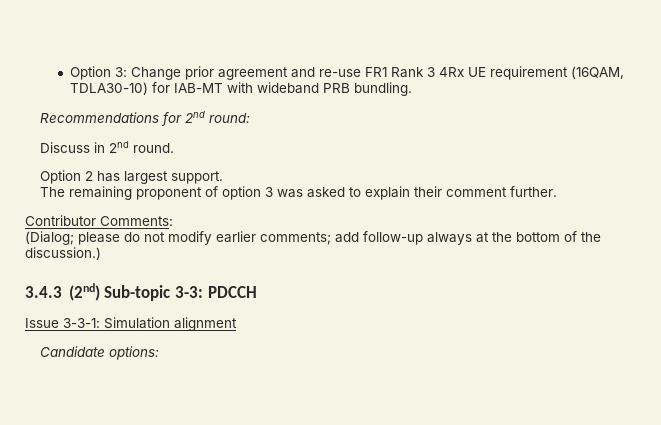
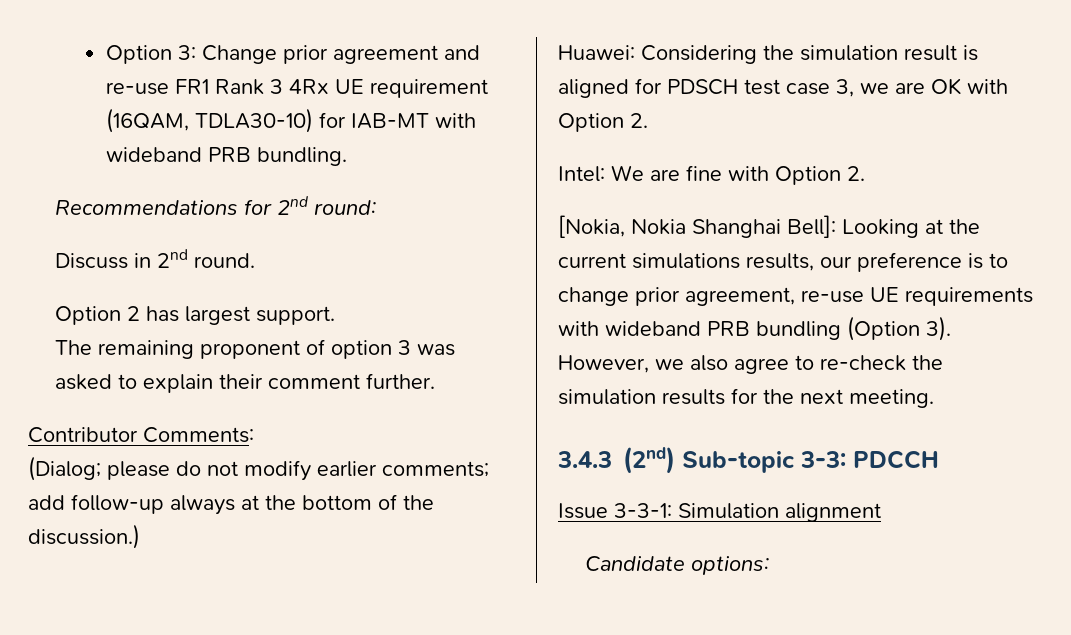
+ Huawei: Considering the simulation result is aligned for PDSCH test case 3, we are OK with Option 2.
+ Intel: We are fine with Option 2.
+ [Nokia, Nokia Shanghai Bell]: Looking at the current simulations results, our preference is to change prior agreement, re-use UE requirements with wideband PRB bundling (Option 3). However, we also agree to re-check the simulation results for the next meeting.

